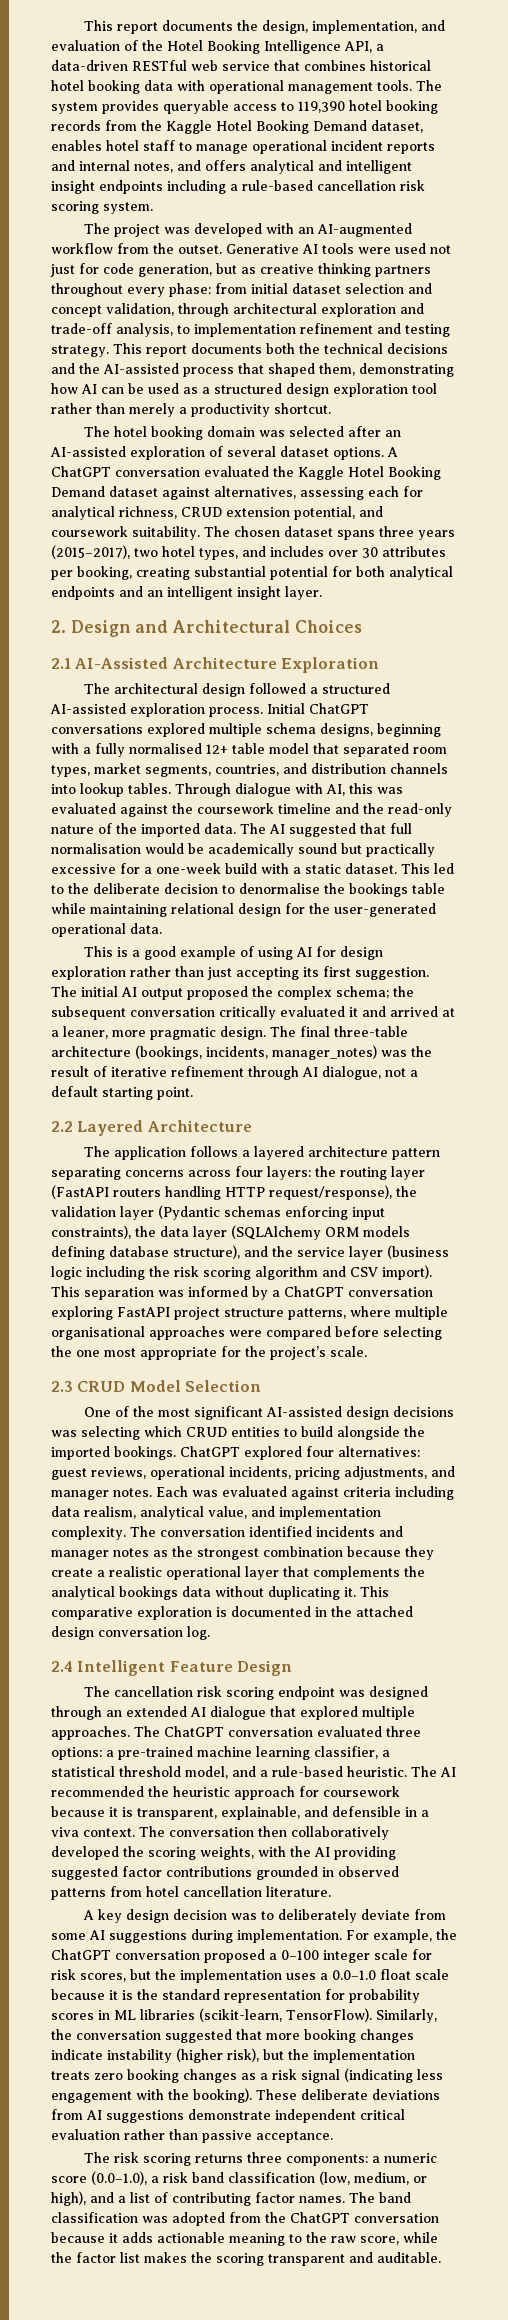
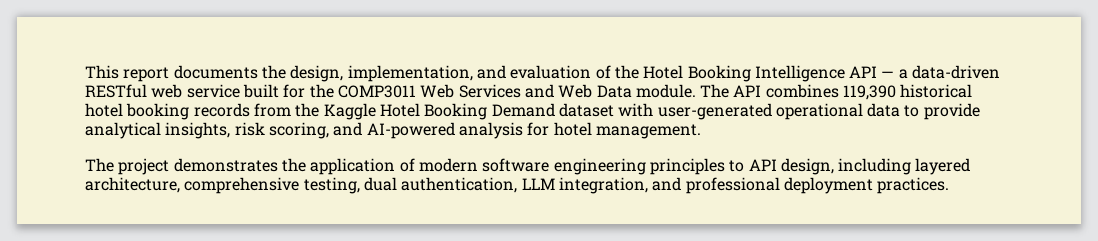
- This report documents the design, implementation, and evaluation of the Hotel Booking Intelligence API, a data-driven RESTful web service that combines historical hotel booking data with operational management tools. The system provides queryable access to 119,390 hotel booking records from the Kaggle Hotel Booking Demand dataset, enables hotel staff to manage operational incident reports and internal notes, and offers analytical and intelligent insight endpoints including a rule-based cancellation risk scoring system.
- The project was developed with an AI-augmented workflow from the outset. Generative AI tools were used not just for code generation, but as creative thinking partners throughout every phase: from initial dataset selection and concept validation, through architectural exploration and trade-off analysis, to implementation refinement and testing strategy. This report documents both the technical decisions and the AI-assisted process that shaped them, demonstrating how AI can be used as a structured design exploration tool rather than merely a productivity shortcut.
- The hotel booking domain was selected after an AI-assisted exploration of several dataset options. A ChatGPT conversation evaluated the Kaggle Hotel Booking Demand dataset against alternatives, assessing each for analytical richness, CRUD extension potential, and coursework suitability. The chosen dataset spans three years (2015–2017), two hotel types, and includes over 30 attributes per booking, creating substantial potential for both analytical endpoints and an intelligent insight layer.
- 2. Design and Architectural Choices
- 2.1 AI-Assisted Architecture Exploration
- The architectural design followed a structured AI-assisted exploration process. Initial ChatGPT conversations explored multiple schema designs, beginning with a fully normalised 12+ table model that separated room types, market segments, countries, and distribution channels into lookup tables. Through dialogue with AI, this was evaluated against the coursework timeline and the read-only nature of the imported data. The AI suggested that full normalisation would be academically sound but practically excessive for a one-week build with a static dataset. This led to the deliberate decision to denormalise the bookings table while maintaining relational design for the user-generated operational data.
- This is a good example of using AI for design exploration rather than just accepting its first suggestion. The initial AI output proposed the complex schema; the subsequent conversation critically evaluated it and arrived at a leaner, more pragmatic design. The final three-table architecture (bookings, incidents, manager_notes) was the result of iterative refinement through AI dialogue, not a default starting point.
- 2.2 Layered Architecture
- The application follows a layered architecture pattern separating concerns across four layers: the routing layer (FastAPI routers handling HTTP request/response), the validation layer (Pydantic schemas enforcing input constraints), the data layer (SQLAlchemy ORM models defining database structure), and the service layer (business logic including the risk scoring algorithm and CSV import). This separation was informed by a ChatGPT conversation exploring FastAPI project structure patterns, where multiple organisational approaches were compared before selecting the one most appropriate for the project’s scale.
- 2.3 CRUD Model Selection
- One of the most significant AI-assisted design decisions was selecting which CRUD entities to build alongside the imported bookings. ChatGPT explored four alternatives: guest reviews, operational incidents, pricing adjustments, and manager notes. Each was evaluated against criteria including data realism, analytical value, and implementation complexity. The conversation identified incidents and manager notes as the strongest combination because they create a realistic operational layer that complements the analytical bookings data without duplicating it. This comparative exploration is documented in the attached design conversation log.
- 2.4 Intelligent Feature Design
- The cancellation risk scoring endpoint was designed through an extended AI dialogue that explored multiple approaches. The ChatGPT conversation evaluated three options: a pre-trained machine learning classifier, a statistical threshold model, and a rule-based heuristic. The AI recommended the heuristic approach for coursework because it is transparent, explainable, and defensible in a viva context. The conversation then collaboratively developed the scoring weights, with the AI providing suggested factor contributions grounded in observed patterns from hotel cancellation literature.
- A key design decision was to deliberately deviate from some AI suggestions during implementation. For example, the ChatGPT conversation proposed a 0–100 integer scale for risk scores, but the implementation uses a 0.0–1.0 float scale because it is the standard representation for probability scores in ML libraries (scikit-learn, TensorFlow). Similarly, the conversation suggested that more booking changes indicate instability (higher risk), but the implementation treats zero booking changes as a risk signal (indicating less engagement with the booking). These deliberate deviations from AI suggestions demonstrate independent critical evaluation rather than passive acceptance.
- The risk scoring returns three components: a numeric score (0.0–1.0), a risk band classification (low, medium, or high), and a list of contributing factor names. The band classification was adopted from the ChatGPT conversation because it adds actionable meaning to the raw score, while the factor list makes the scoring transparent and auditable.
+ This report documents the design, implementation, and evaluation of the Hotel Booking Intelligence API — a data-driven RESTful web service built for the COMP3011 Web Services and Web Data module. The API combines 119,390 historical hotel booking records from the Kaggle Hotel Booking Demand dataset with user-generated operational data to provide analytical insights, risk scoring, and AI-powered analysis for hotel management.
+ The project demonstrates the application of modern software engineering principles to API design, including layered architecture, comprehensive testing, dual authentication, LLM integration, and professional deployment practices.

